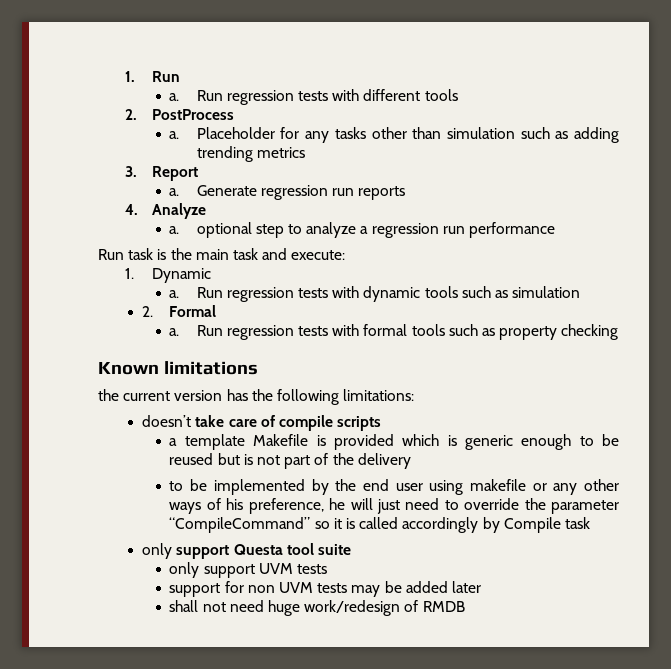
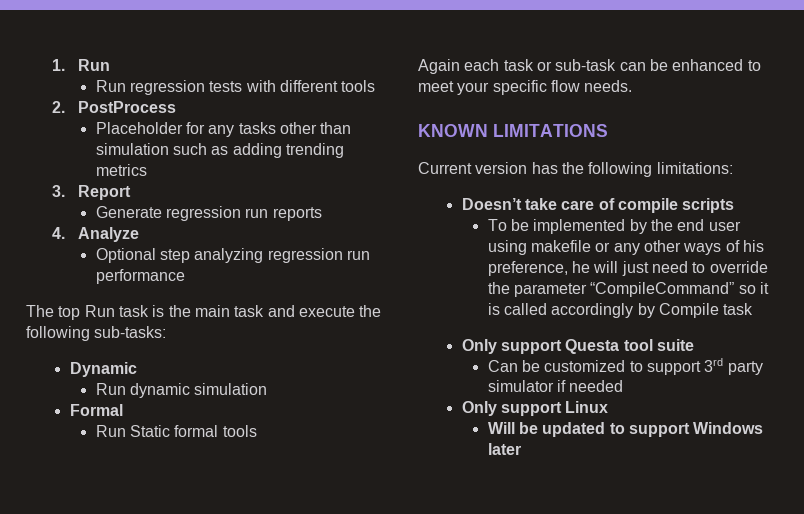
  1. Run
- a. Run regression tests with different tools
+ Run regression tests with different tools
  2. PostProcess
- a. Placeholder for any tasks other than simulation such as adding trending metrics
+ Placeholder for any tasks other than simulation such as adding trending metrics
  3. Report
- a. Generate regression run reports
+ Generate regression run reports
- a. optional step to analyze a regression run performance
+ Optional step analyzing regression run performance
- Run task is the main task and execute:
- 1. Dynamic
- a. Run regression tests with dynamic tools such as simulation
+ The top Run task is the main task and execute the following sub-tasks:
+ Dynamic
+ Run dynamic simulation
- 2. Formal
+ Formal
- a. Run regression tests with formal tools such as property checking
- Known limitations
- the current version has the following limitations:
+ Run Static formal tools
+ Again each task or sub-task can be enhanced to meet your specific flow needs.
+ KNOWN LIMITATIONS
+ Current version has the following limitations:
- doesn’t take care of compile scripts
+ Doesn’t take care of compile scripts
- a template Makefile is provided which is generic enough to be reused but is not part of the delivery
- to be implemented by the end user using makefile or any other ways of his preference, he will just need to override the parameter “CompileCommand” so it is called accordingly by Compile task
+ To be implemented by the end user using makefile or any other ways of his preference, he will just need to override the parameter “CompileCommand” so it is called accordingly by Compile task
- only support Questa tool suite
+ Only support Questa tool suite
- only support UVM tests
- support for non UVM tests may be added later
- shall not need huge work/redesign of RMDB
+ Can be customized to support 3rd party simulator if needed
+ Only support Linux
+ Will be updated to support Windows later

